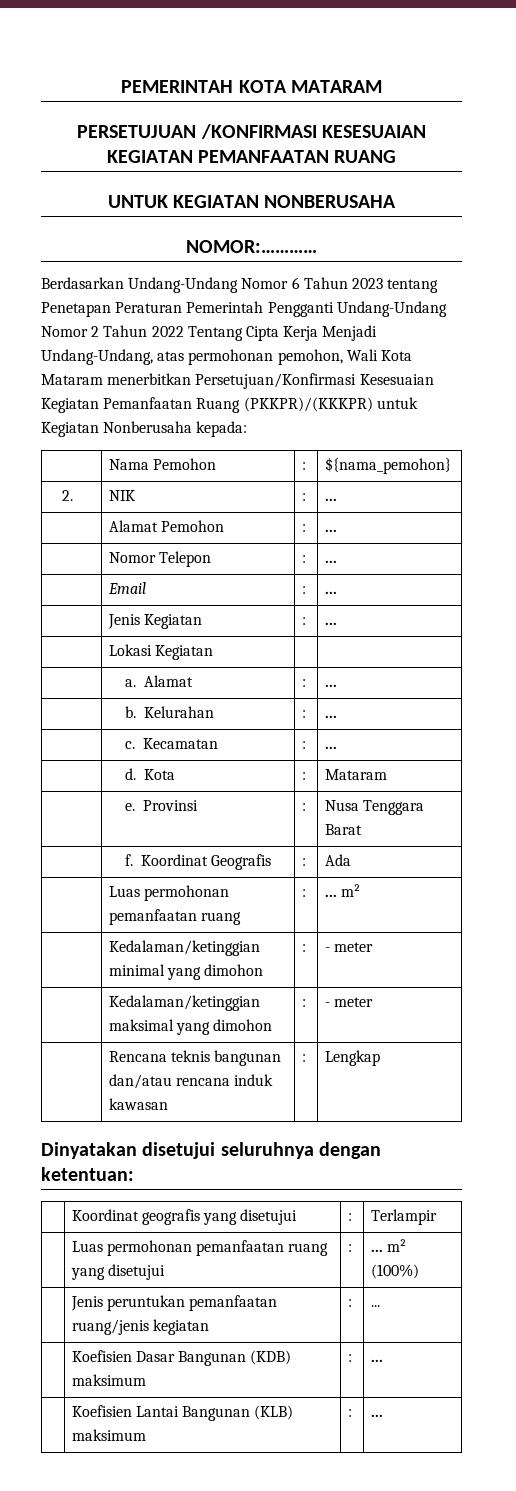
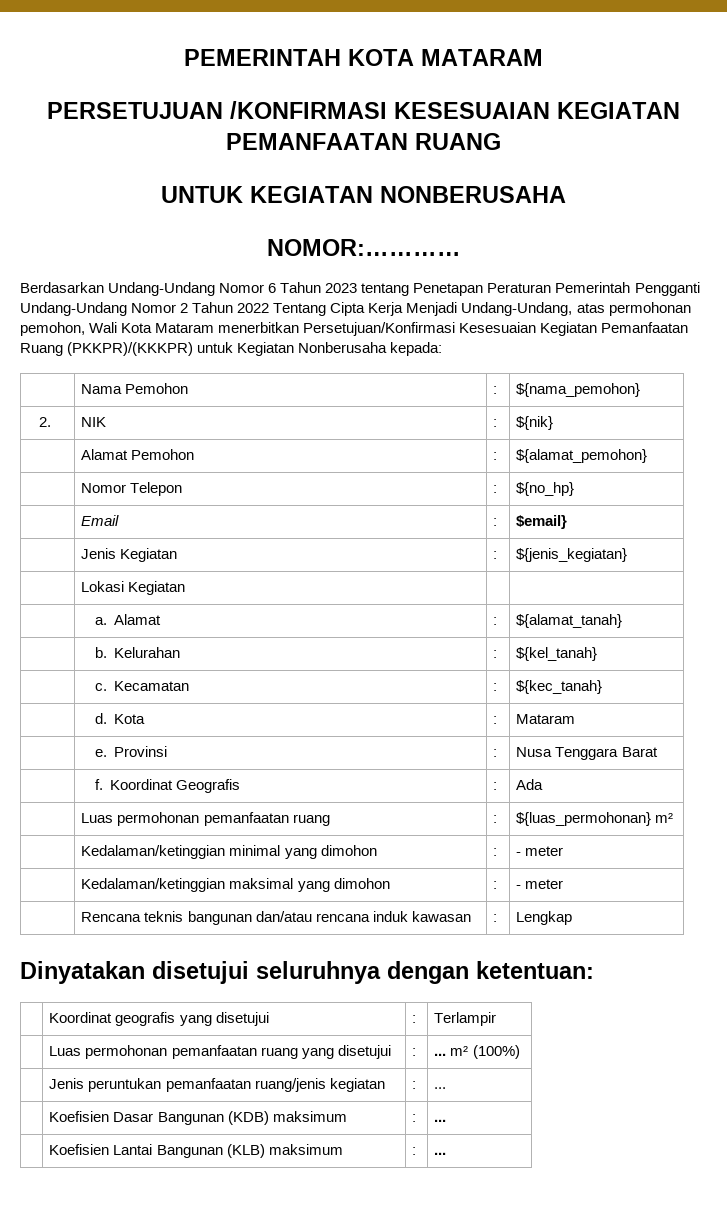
- 2. | NIK | : | ...
+ 2. | NIK | : | ${nik}
- | Alamat Pemohon | : | ...
+ | Alamat Pemohon | : | ${alamat_pemohon}
- | Nomor Telepon | : | ...
+ | Nomor Telepon | : | ${no_hp}
- | Email | : | ...
+ | Email | : | $email}
- | Jenis Kegiatan | : | ...
+ | Jenis Kegiatan | : | ${jenis_kegiatan}
- | a. Alamat | : | ...
+ | a. Alamat | : | ${alamat_tanah}
- | b. Kelurahan | : | ...
+ | b. Kelurahan | : | ${kel_tanah}
- | c. Kecamatan | : | ...
+ | c. Kecamatan | : | ${kec_tanah}
- | Luas permohonan pemanfaatan ruang | : | ... m²
+ | Luas permohonan pemanfaatan ruang | : | ${luas_permohonan} m²

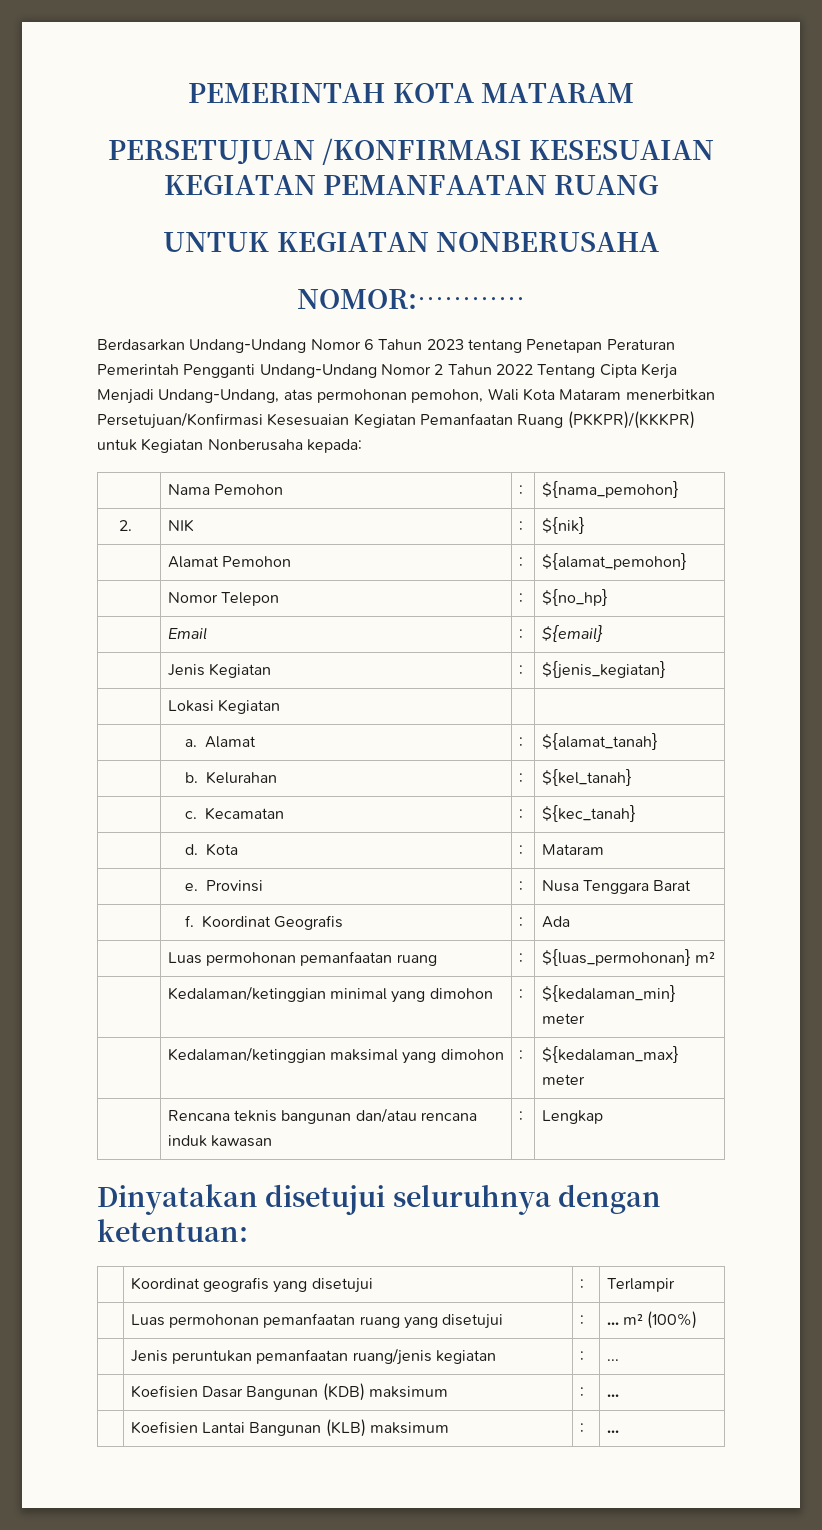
- | Email | : | $email}
+ | Email | : | ${email}
- | Kedalaman/ketinggian minimal yang dimohon | : | - meter
+ | Kedalaman/ketinggian minimal yang dimohon | : | ${kedalaman_min} meter
- | Kedalaman/ketinggian maksimal yang dimohon | : | - meter
+ | Kedalaman/ketinggian maksimal yang dimohon | : | ${kedalaman_max} meter

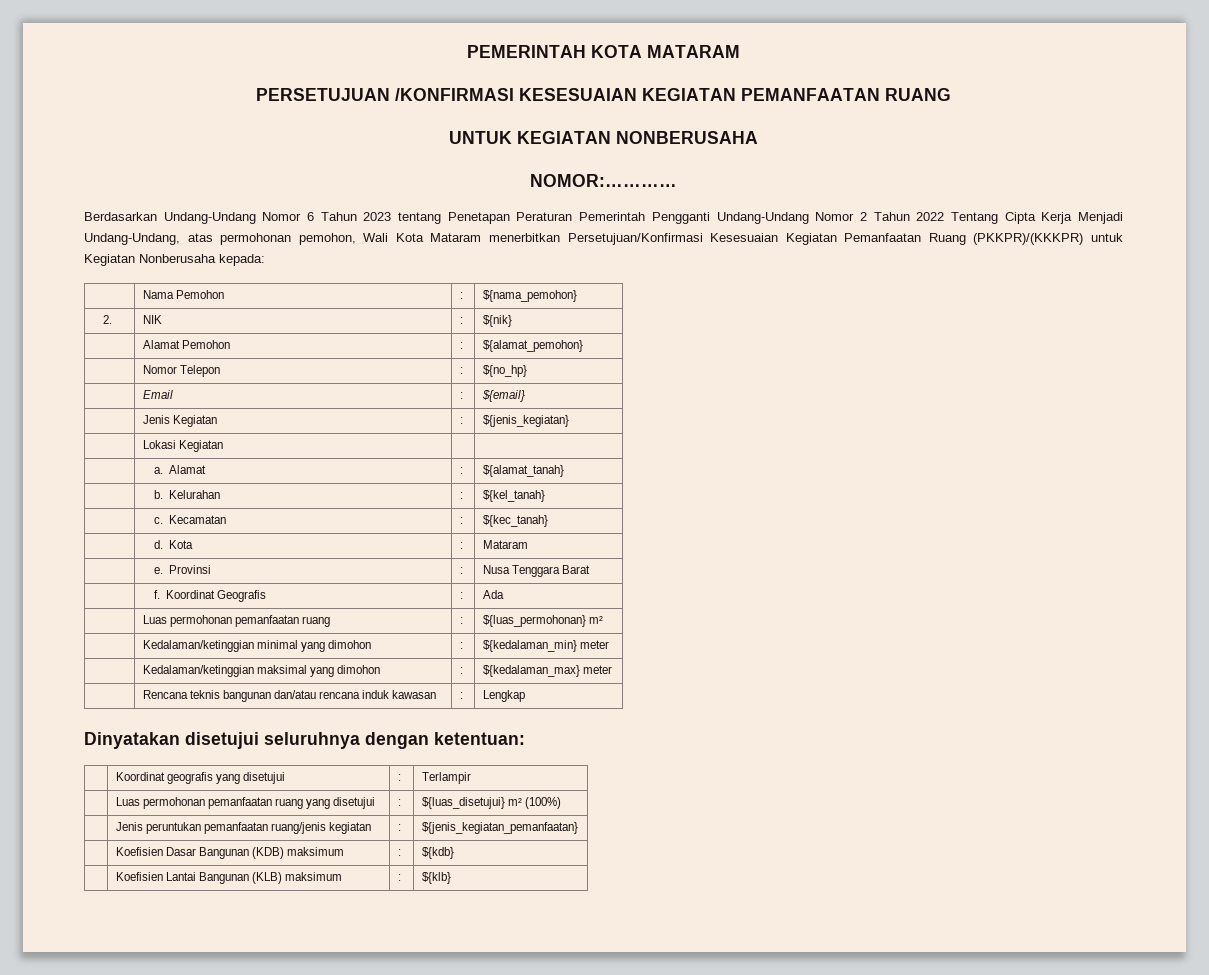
- | Luas permohonan pemanfaatan ruang yang disetujui | : | ... m² (100%)
+ | Luas permohonan pemanfaatan ruang yang disetujui | : | ${luas_disetujui} m² (100%)
- | Jenis peruntukan pemanfaatan ruang/jenis kegiatan | : | ...
+ | Jenis peruntukan pemanfaatan ruang/jenis kegiatan | : | ${jenis_kegiatan_pemanfaatan}
- | Koefisien Dasar Bangunan (KDB) maksimum | : | ...
+ | Koefisien Dasar Bangunan (KDB) maksimum | : | ${kdb}
- | Koefisien Lantai Bangunan (KLB) maksimum | : | ...
+ | Koefisien Lantai Bangunan (KLB) maksimum | : | ${klb}

